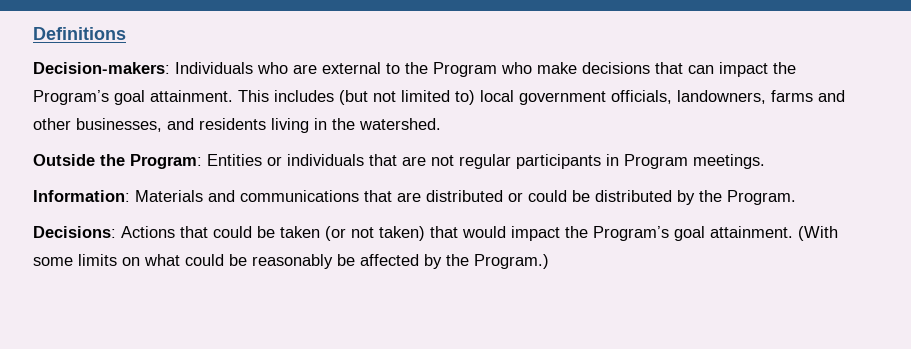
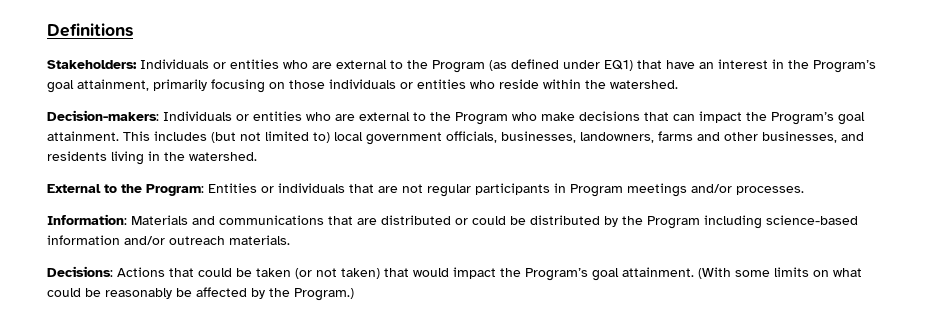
+ Stakeholders: Individuals or entities who are external to the Program (as defined under EQ1) that have an interest in the Program’s goal attainment, primarily focusing on those individuals or entities who reside within the watershed.
- Decision-makers: Individuals who are external to the Program who make decisions that can impact the Program’s goal attainment.
+ Decision-makers: Individuals or entities who are external to the Program who make decisions that can impact the Program’s goal attainment.
- This includes (but not limited to) local government officials, landowners, farms and other businesses, and residents living in the watershed.
+ This includes (but not limited to) local government officials, businesses, landowners, farms and other businesses, and residents living in the watershed.
- Outside the Program: Entities or individuals that are not regular participants in Program meetings.
+ External to the Program: Entities or individuals that are not regular participants in Program meetings and/or processes.
- Information: Materials and communications that are distributed or could be distributed by the Program.
+ Information: Materials and communications that are distributed or could be distributed by the Program including science-based information and/or outreach materials.

